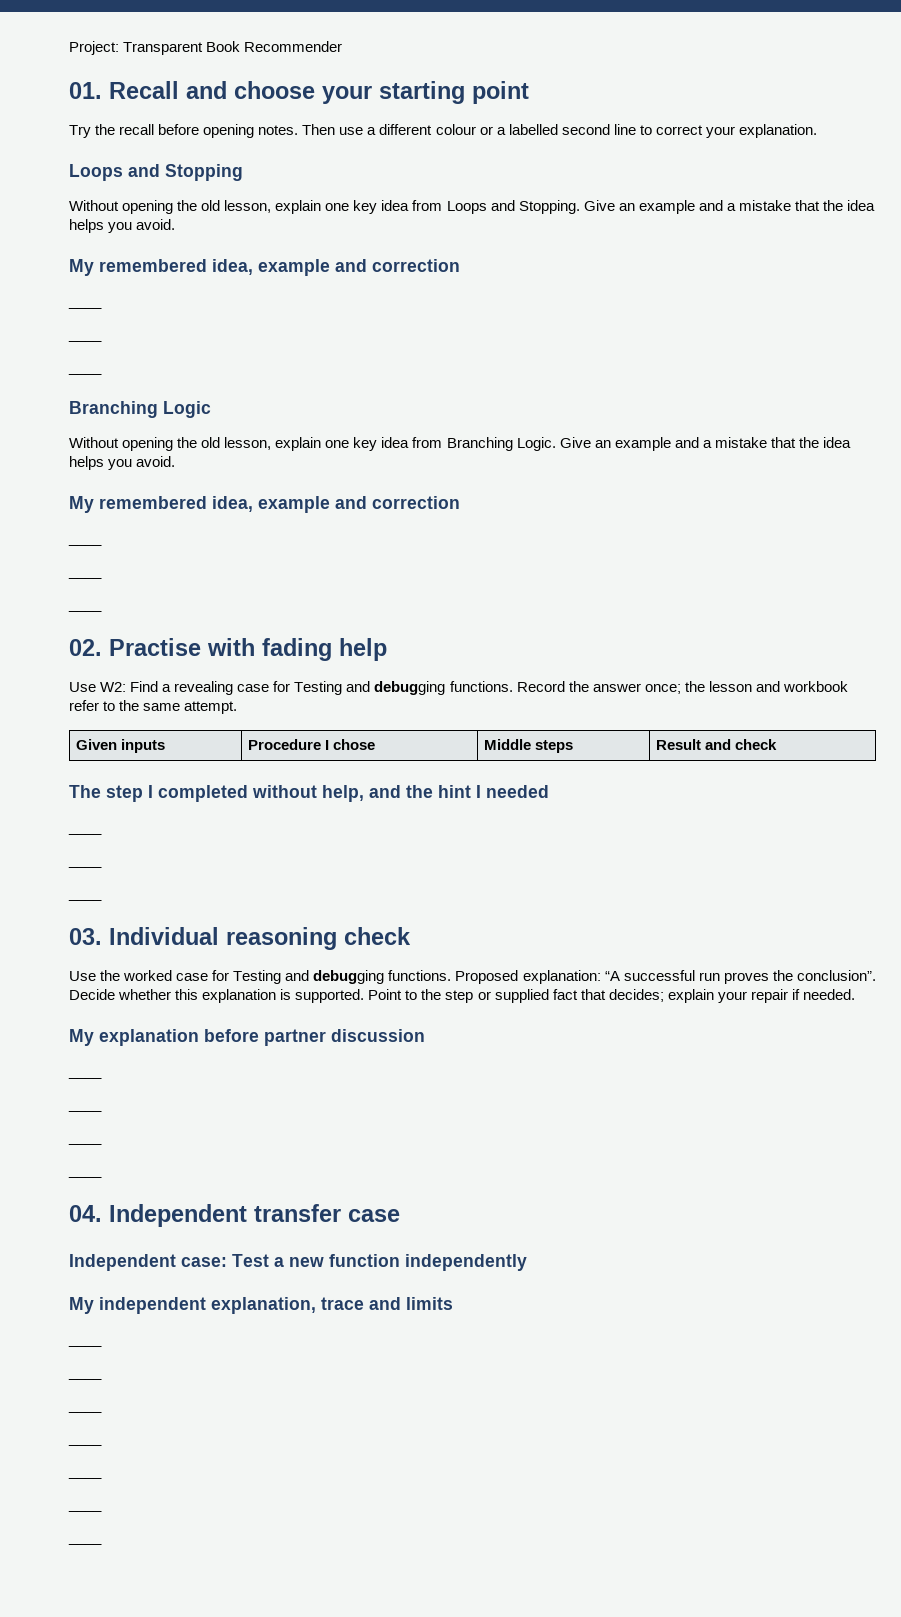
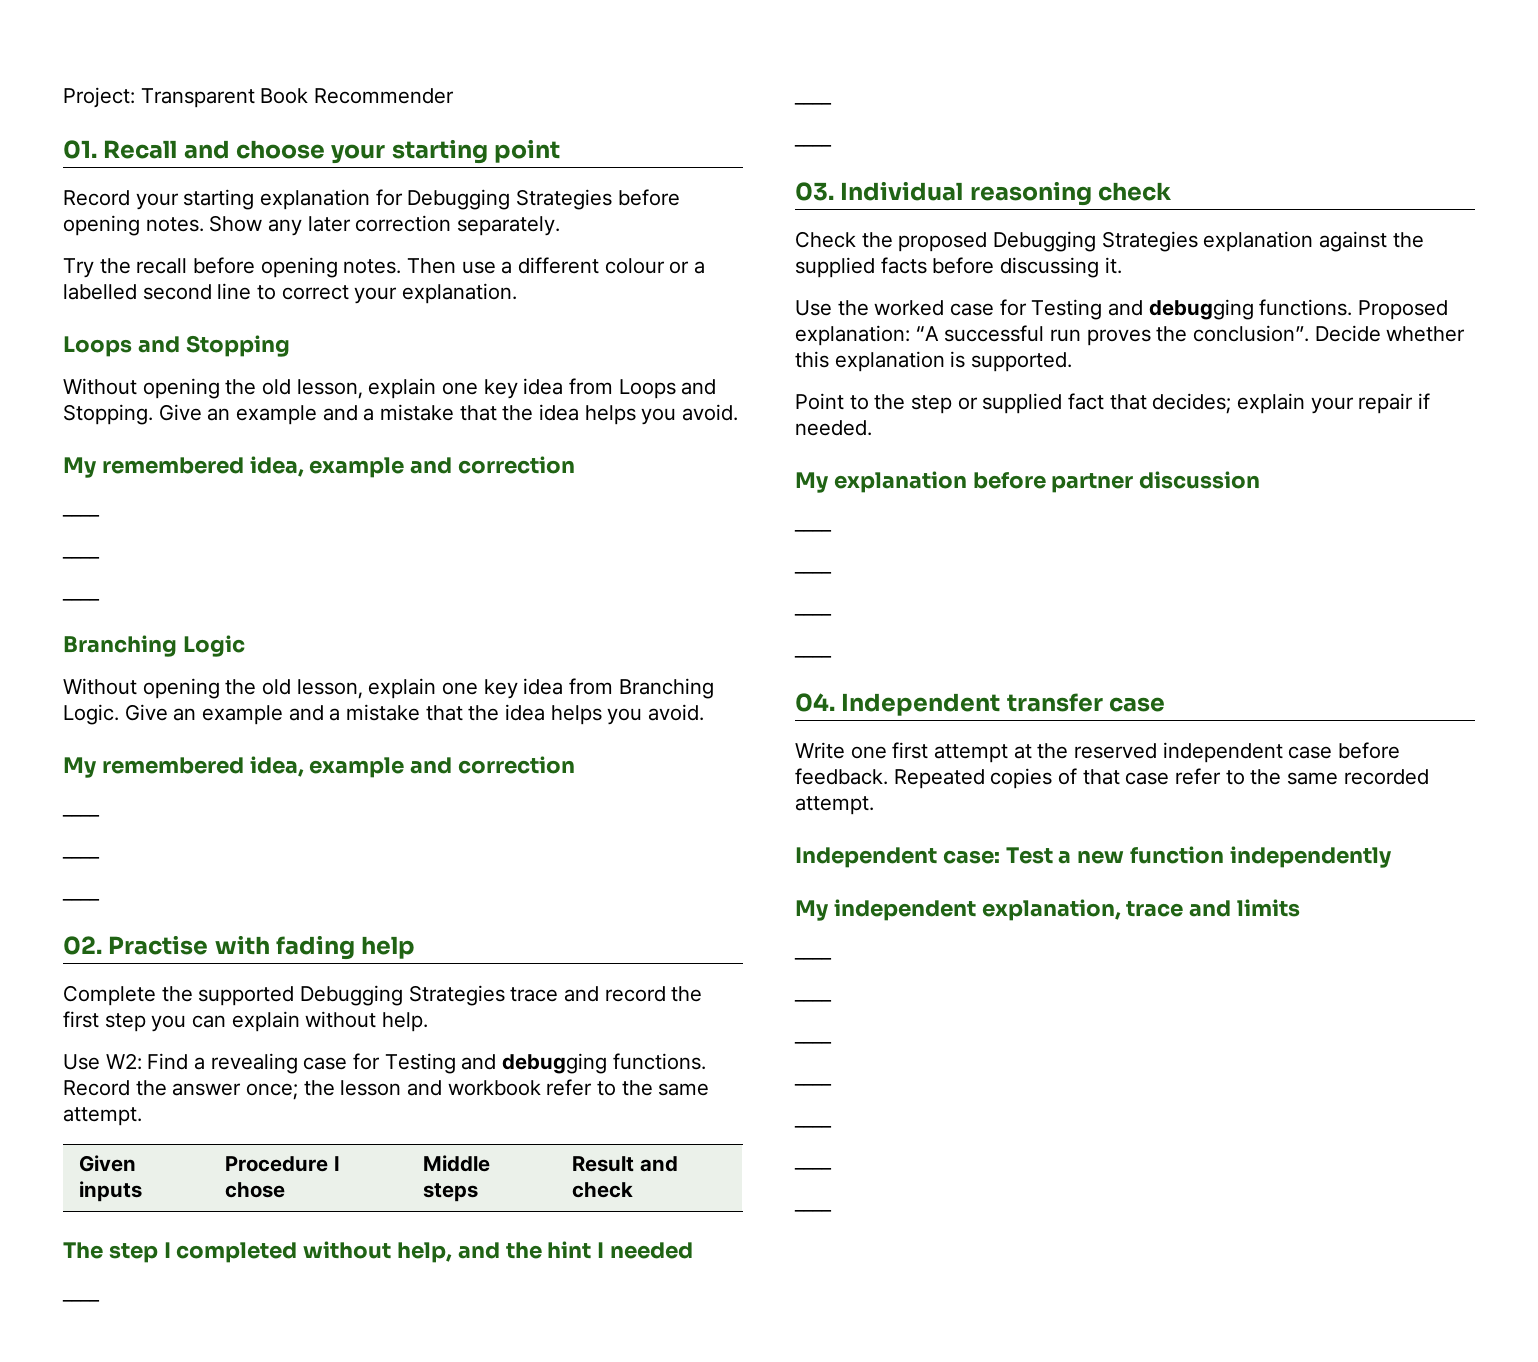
+ Record your starting explanation for Debugging Strategies before opening notes. Show any later correction separately.
+ Complete the supported Debugging Strategies trace and record the first step you can explain without help.
+ Check the proposed Debugging Strategies explanation against the supplied facts before discussing it.
- Decide whether this explanation is supported. Point to the step or supplied fact that decides; explain your repair if needed.
+ Decide whether this explanation is supported.
+ Point to the step or supplied fact that decides; explain your repair if needed.
+ Write one first attempt at the reserved independent case before feedback. Repeated copies of that case refer to the same recorded attempt.

